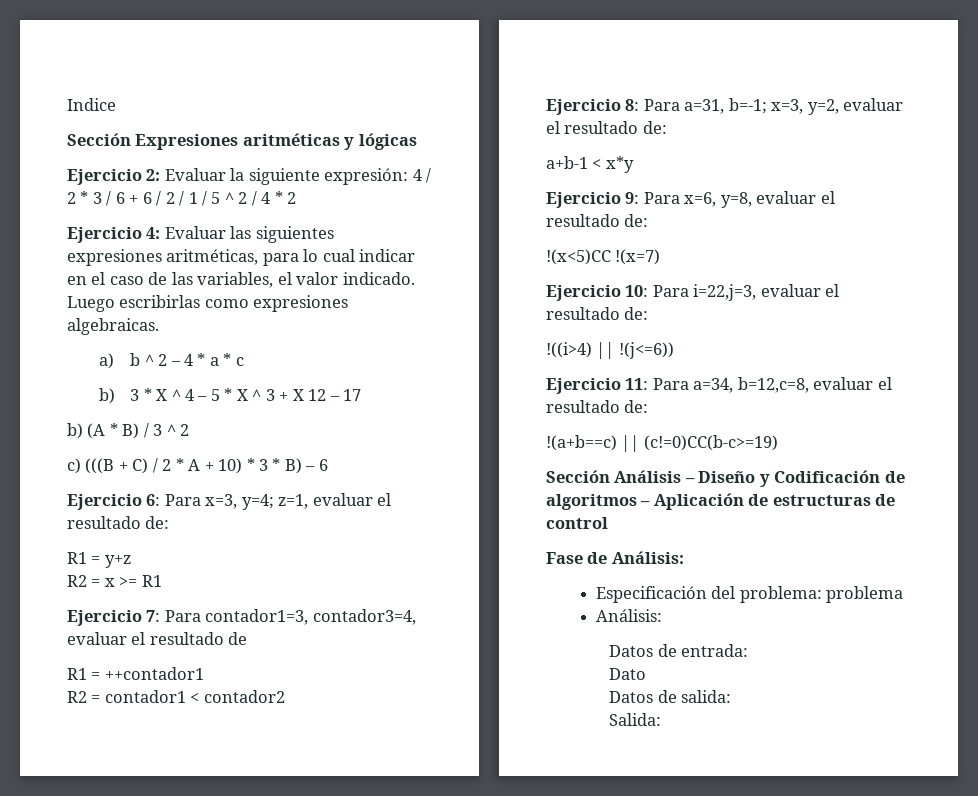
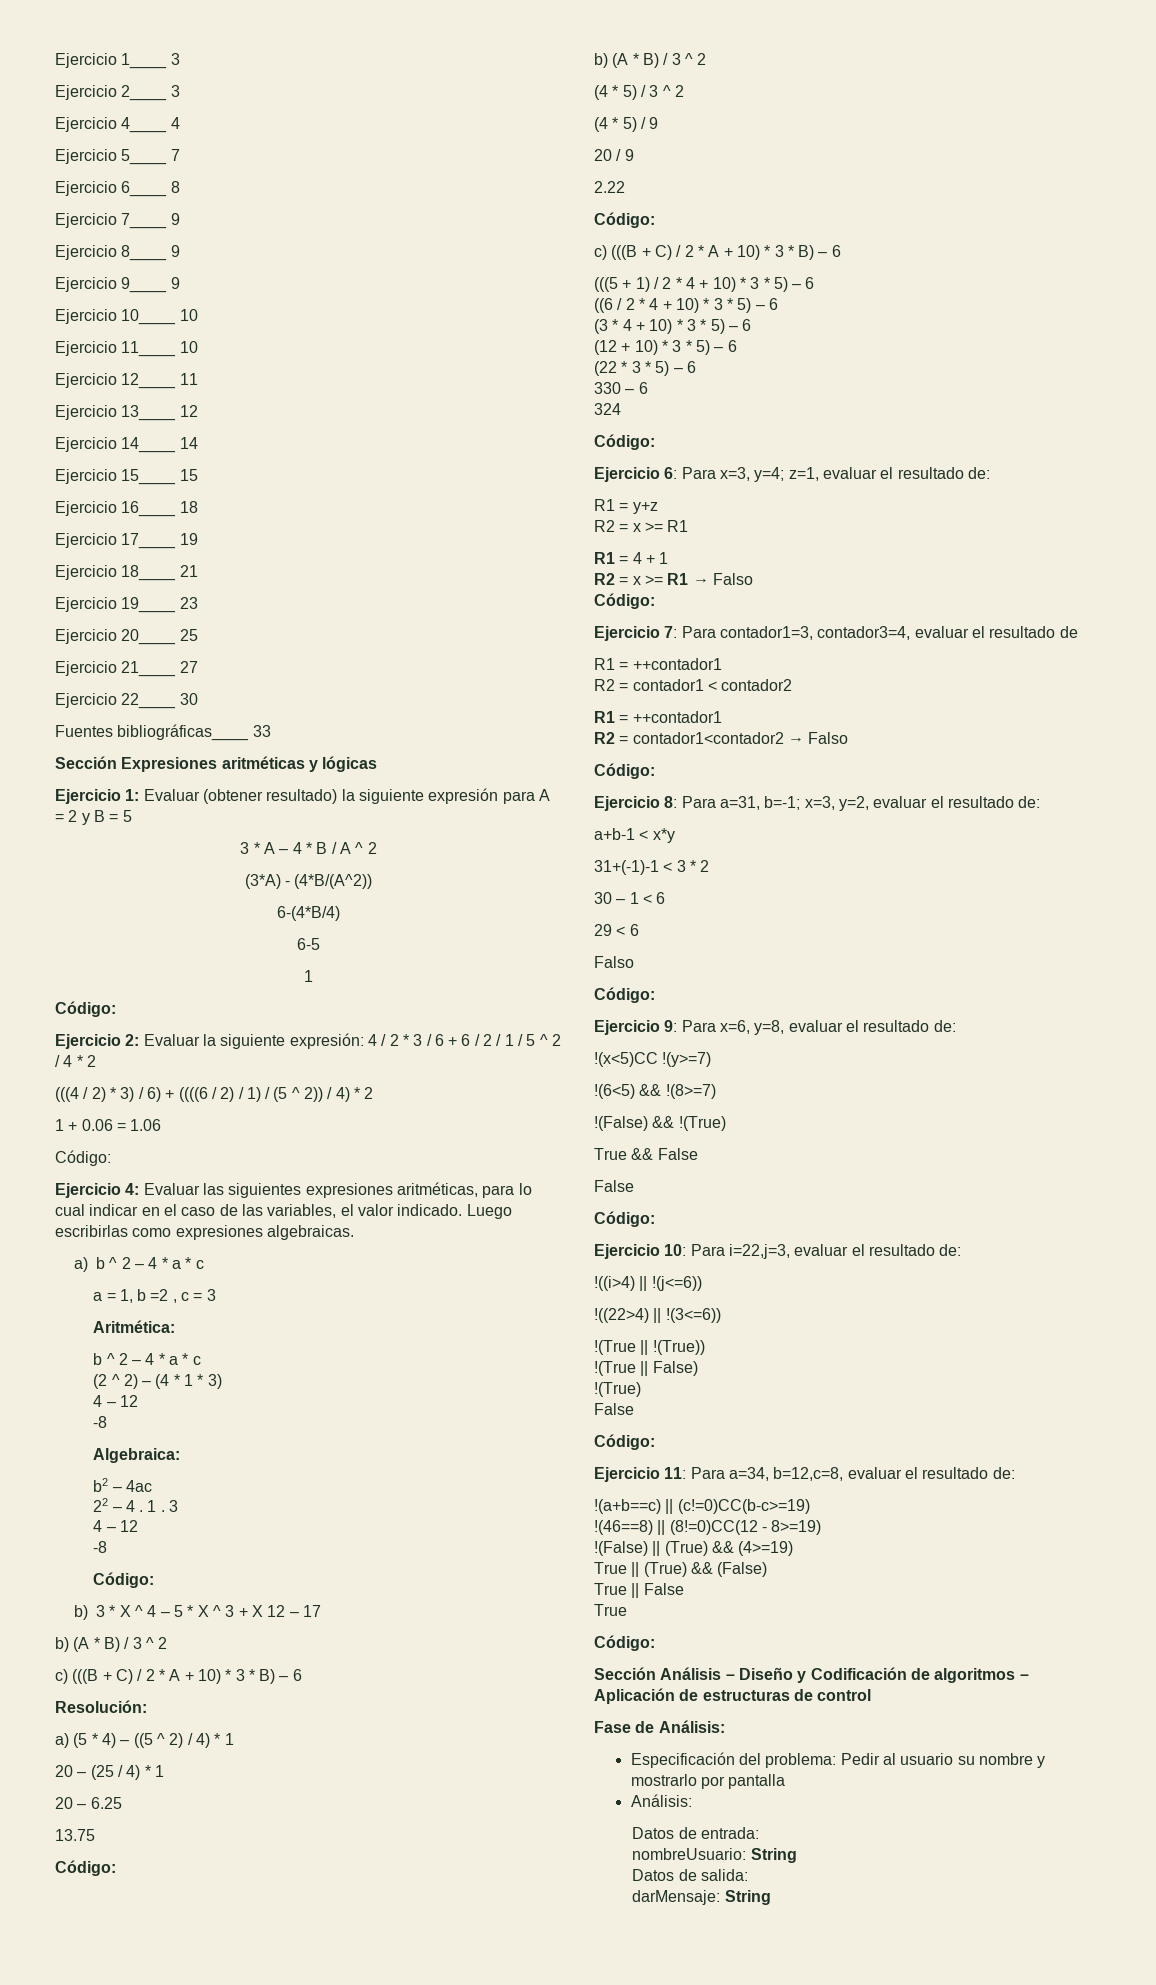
- Indice
+ Ejercicio 1____ 3
+ Ejercicio 2____ 3
+ Ejercicio 4____ 4
+ Ejercicio 5____ 7
+ Ejercicio 6____ 8
+ Ejercicio 7____ 9
+ Ejercicio 8____ 9
+ Ejercicio 9____ 9
+ Ejercicio 10____ 10
+ Ejercicio 11____ 10
+ Ejercicio 12____ 11
+ Ejercicio 13____ 12
+ Ejercicio 14____ 14
+ Ejercicio 15____ 15
+ Ejercicio 16____ 18
+ Ejercicio 17____ 19
+ Ejercicio 18____ 21
+ Ejercicio 19____ 23
+ Ejercicio 20____ 25
+ Ejercicio 21____ 27
+ Ejercicio 22____ 30
+ Fuentes bibliográficas____ 33
+ Ejercicio 1: Evaluar (obtener resultado) la siguiente expresión para A = 2 y B = 5
+ 3 * A – 4 * B / A ^ 2
+ (3*A) - (4*B/(A^2))
+ 6-(4*B/4)
+ 6-5
+ 1
+ Código:
+ (((4 / 2) * 3) / 6) + ((((6 / 2) / 1) / (5 ^ 2)) / 4) * 2
+ 1 + 0.06 = 1.06
+ Código:
+ a = 1, b =2 , c = 3
+ Aritmética:
+ b ^ 2 – 4 * a * c
+ (2 ^ 2) – (4 * 1 * 3)
+ 4 – 12
+ -8
+ Algebraica:
+ b2 – 4ac
+ 22 – 4 . 1 . 3
+ 4 – 12
+ -8
+ Código:
+ Resolución:
+ a) (5 * 4) – ((5 ^ 2) / 4) * 1
+ 20 – (25 / 4) * 1
+ 20 – 6.25
+ 13.75
+ Código:
+ b) (A * B) / 3 ^ 2
+ (4 * 5) / 3 ^ 2
+ (4 * 5) / 9
+ 20 / 9
+ 2.22
+ Código:
+ c) (((B + C) / 2 * A + 10) * 3 * B) – 6
+ (((5 + 1) / 2 * 4 + 10) * 3 * 5) – 6
+ ((6 / 2 * 4 + 10) * 3 * 5) – 6
+ (3 * 4 + 10) * 3 * 5) – 6
+ (12 + 10) * 3 * 5) – 6
+ (22 * 3 * 5) – 6
+ 330 – 6
+ 324
+ Código:
+ R1 = 4 + 1
+ R2 = x >= R1 → Falso
+ Código:
  R2 = contador1 < contador2
+ R1 = ++contador1
+ R2 = contador1<contador2 → Falso
+ Código:
+ 31+(-1)-1 < 3 * 2
+ 30 – 1 < 6
+ 29 < 6
+ Falso
+ Código:
- !(x<5)CC !(x=7)
+ !(x<5)CC !(y>=7)
+ !(6<5) && !(8>=7)
+ !(False) && !(True)
+ True && False
+ False
+ Código:
+ !((22>4) || !(3<=6))
+ !(True || !(True))
+ !(True || False)
+ !(True)
+ False
+ Código:
+ !(46==8) || (8!=0)CC(12 - 8>=19)
+ !(False) || (True) && (4>=19)
+ True || (True) && (False)
+ True || False
+ True
+ Código:
- Especificación del problema: problema
+ Especificación del problema: Pedir al usuario su nombre y mostrarlo por pantalla
- Dato
+ nombreUsuario: String
- Salida:
+ darMensaje: String

